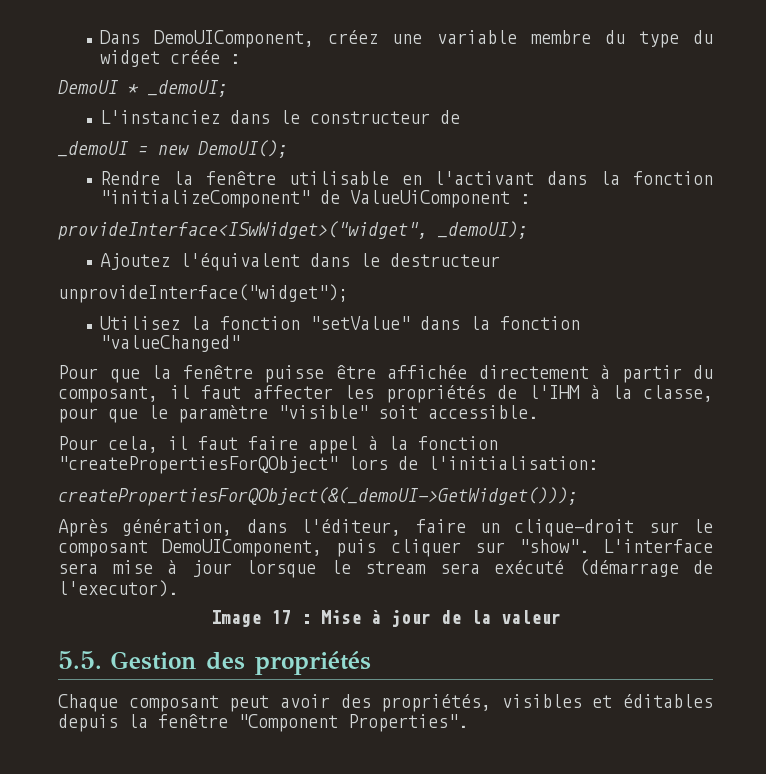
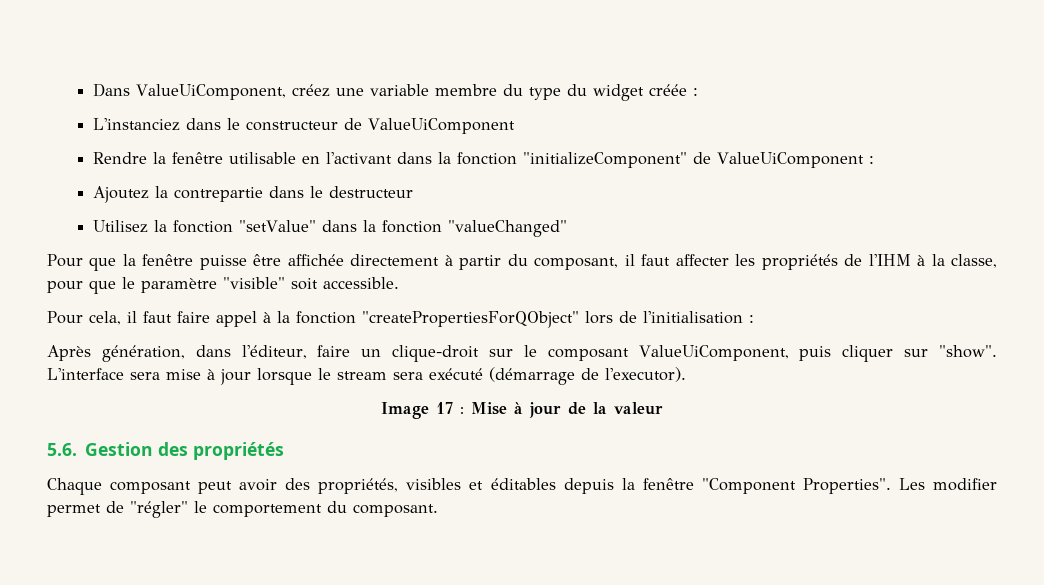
- Dans DemoUIComponent, créez une variable membre du type du widget créée :
+ Dans ValueUiComponent, créez une variable membre du type du widget créée :
- DemoUI * _demoUI;
- L'instanciez dans le constructeur de
- _demoUI = new DemoUI();
+ L'instanciez dans le constructeur de ValueUiComponent
- provideInterface<ISwWidget>("widget", _demoUI);
- Ajoutez l'équivalent dans le destructeur
+ Ajoutez la contrepartie dans le destructeur
- unprovideInterface("widget");
- Pour cela, il faut faire appel à la fonction "createPropertiesForQObject" lors de l'initialisation:
- createPropertiesForQObject(&(_demoUI->GetWidget()));
+ Pour cela, il faut faire appel à la fonction "createPropertiesForQObject" lors de l'initialisation :
- Après génération, dans l'éditeur, faire un clique-droit sur le composant DemoUIComponent, puis cliquer sur "show".
+ Après génération, dans l'éditeur, faire un clique-droit sur le composant ValueUiComponent, puis cliquer sur "show".
- 5.5. Gestion des propriétés
+ 5.6. Gestion des propriétés
+ Les modifier permet de "régler" le comportement du composant.

